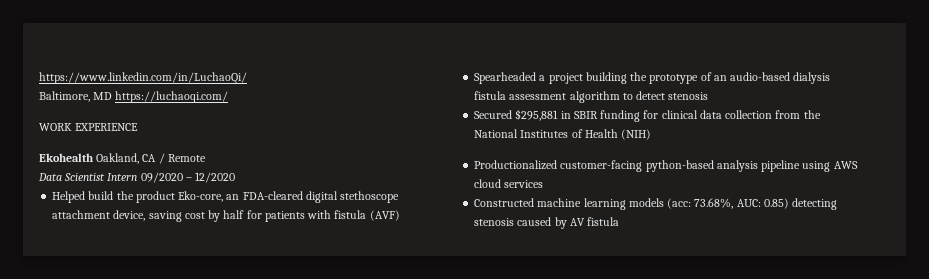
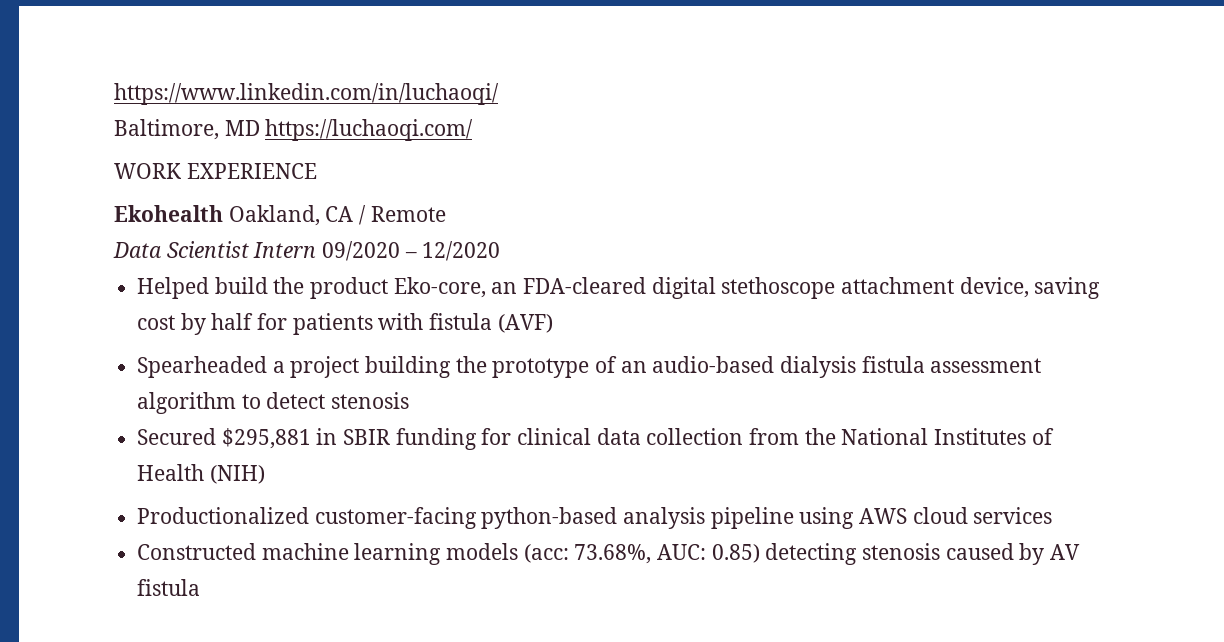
- https://www.linkedin.com/in/LuchaoQi/
+ https://www.linkedin.com/in/luchaoqi/

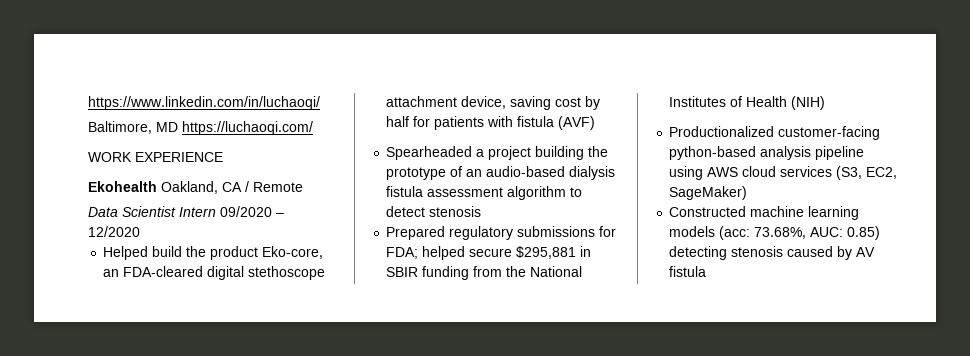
- Secured $295,881 in SBIR funding for clinical data collection from the National Institutes of Health (NIH)
+ Prepared regulatory submissions for FDA; helped secure $295,881 in SBIR funding from the National Institutes of Health (NIH)
- Productionalized customer-facing python-based analysis pipeline using AWS cloud services
+ Productionalized customer-facing python-based analysis pipeline using AWS cloud services (S3, EC2, SageMaker)

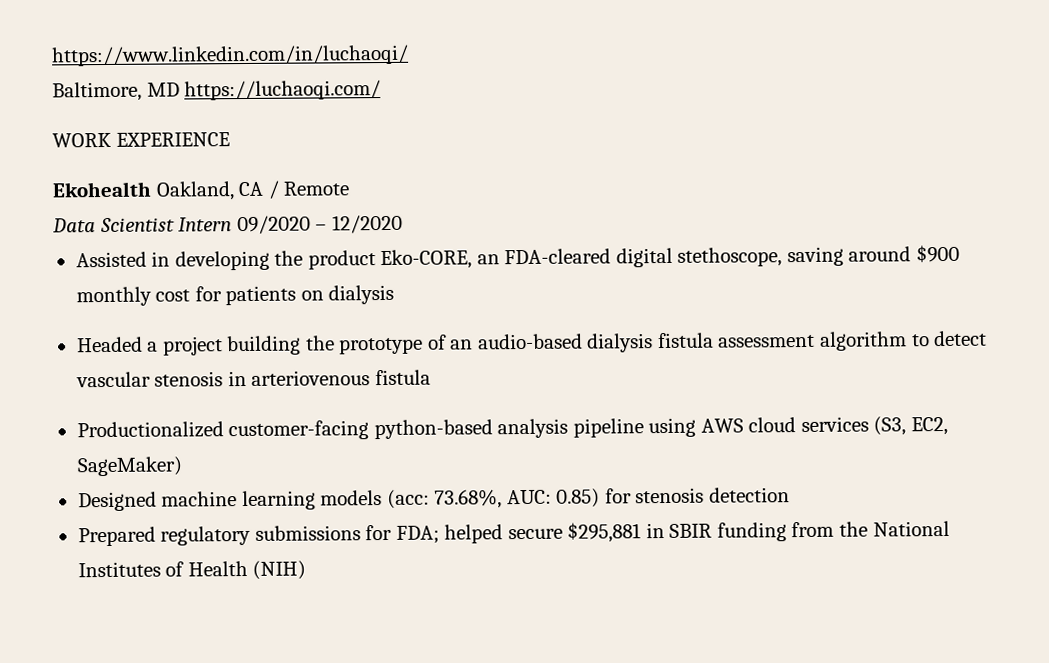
- Helped build the product Eko-core, an FDA-cleared digital stethoscope attachment device, saving cost by half for patients with fistula (AVF)
- Spearheaded a project building the prototype of an audio-based dialysis fistula assessment algorithm to detect stenosis
+ Assisted in developing the product Eko-CORE, an FDA-cleared digital stethoscope, saving around $900 monthly cost for patients on dialysis
+ Headed a project building the prototype of an audio-based dialysis fistula assessment algorithm to detect vascular stenosis in arteriovenous fistula
+ Productionalized customer-facing python-based analysis pipeline using AWS cloud services (S3, EC2, SageMaker)
+ Designed machine learning models (acc: 73.68%, AUC: 0.85) for stenosis detection
- Productionalized customer-facing python-based analysis pipeline using AWS cloud services (S3, EC2, SageMaker)
- Constructed machine learning models (acc: 73.68%, AUC: 0.85) detecting stenosis caused by AV fistula

